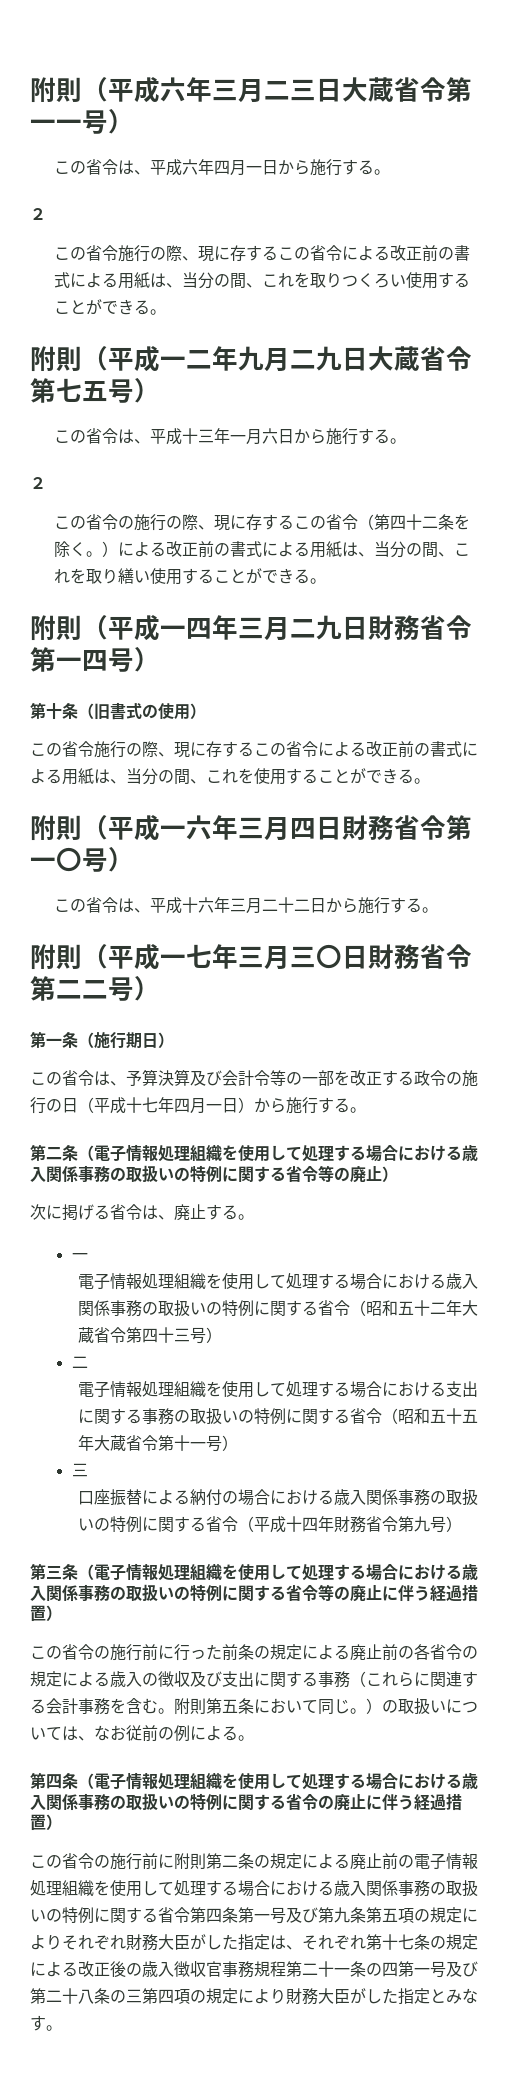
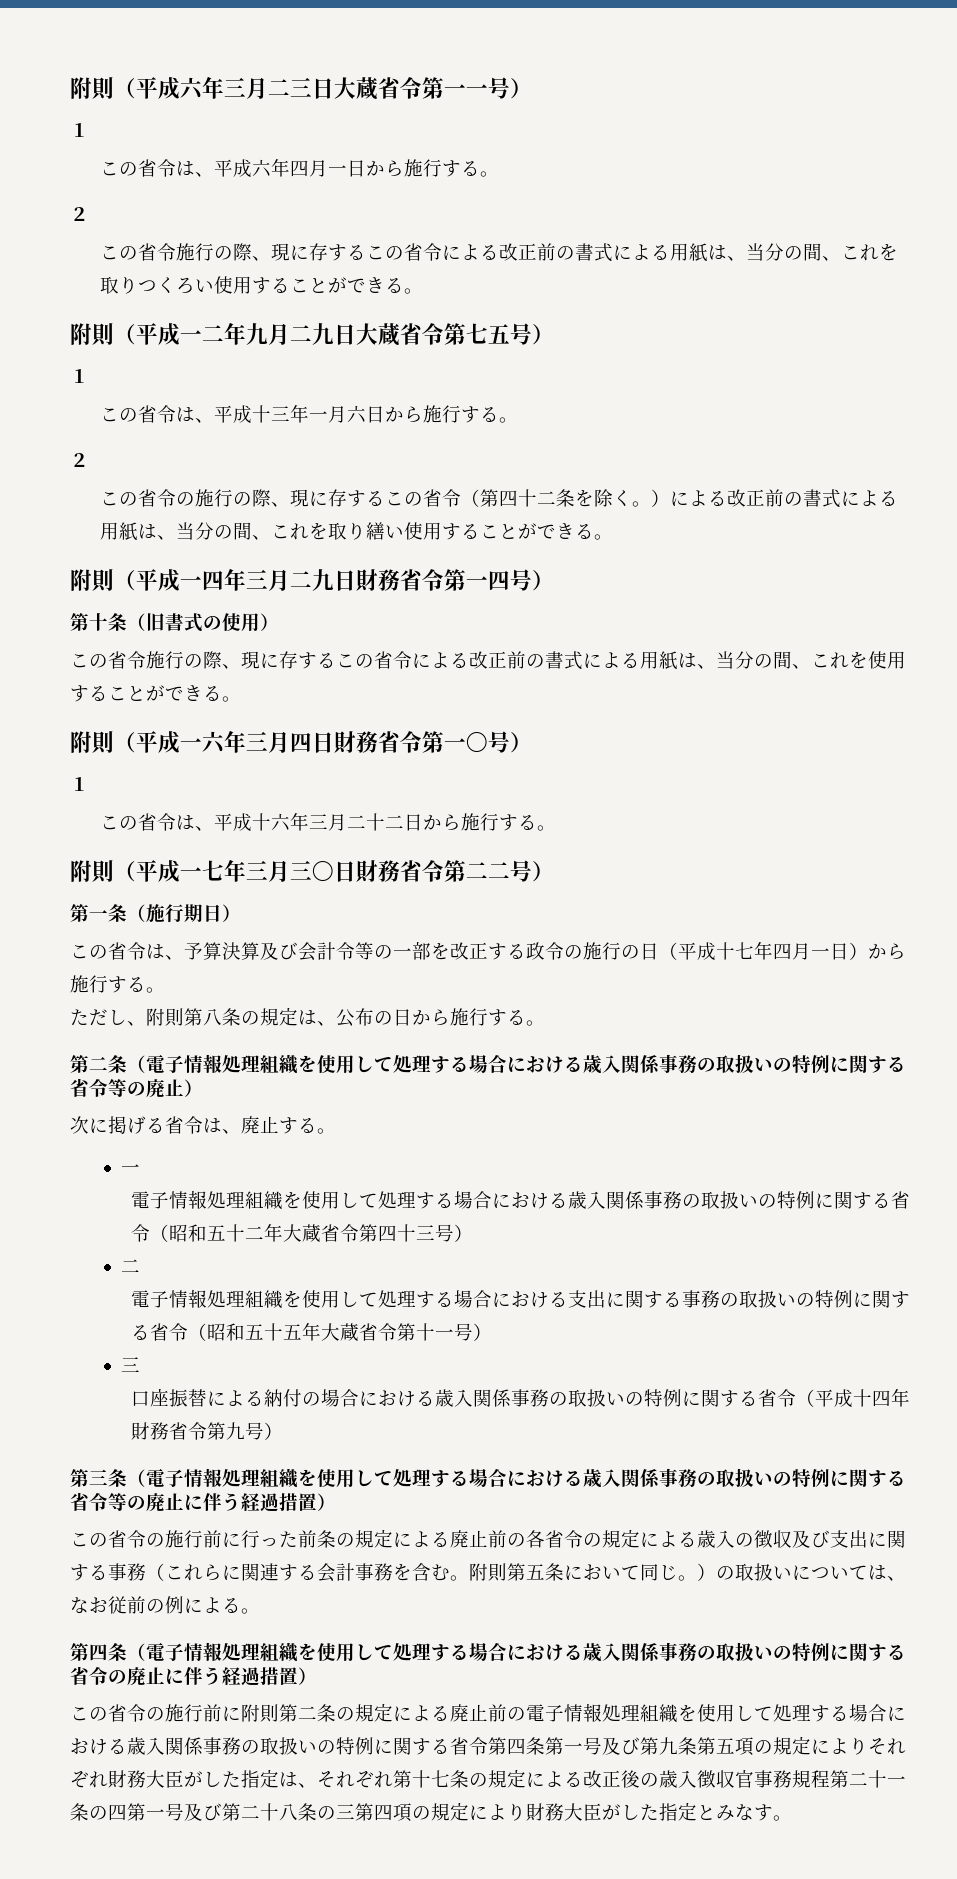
  附則（平成六年三月二三日大蔵省令第一一号）
+ １
  附則（平成一二年九月二九日大蔵省令第七五号）
+ １
  附則（平成一六年三月四日財務省令第一〇号）
+ １
+ ただし、附則第八条の規定は、公布の日から施行する。

